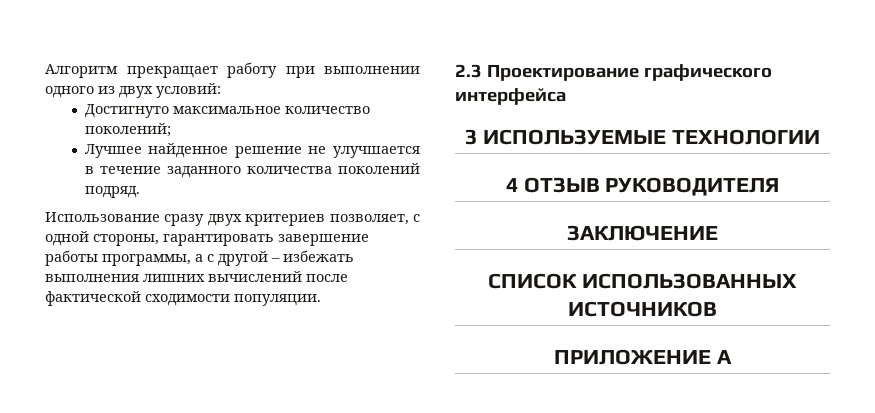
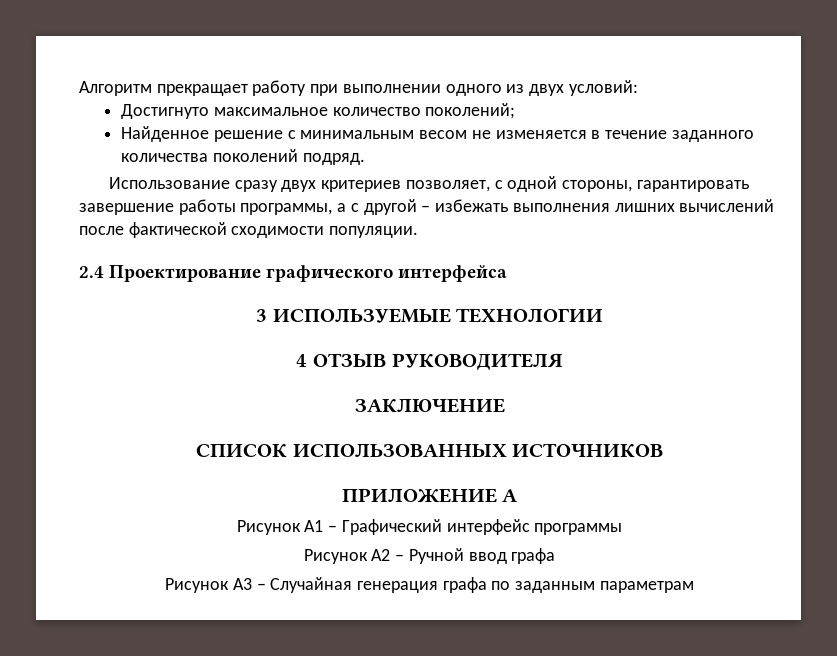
- Лучшее найденное решение не улучшается в течение заданного количества поколений подряд.
+ Найденное решение с минимальным весом не изменяется в течение заданного количества поколений подряд.
- 2.3 Проектирование графического интерфейса
+ 2.4 Проектирование графического интерфейса
+ Рисунок А1 – Графический интерфейс программы
+ Рисунок А2 – Ручной ввод графа
+ Рисунок А3 – Случайная генерация графа по заданным параметрам

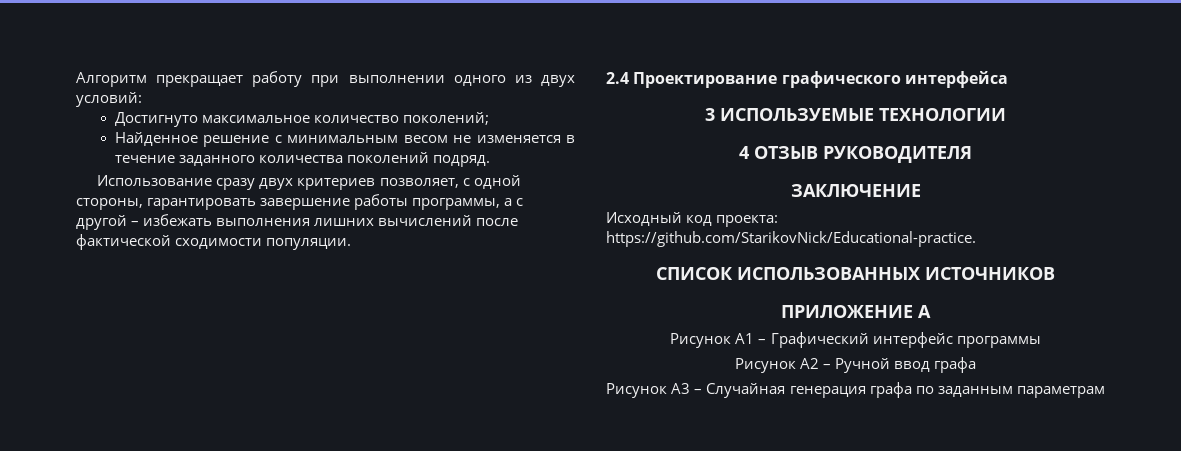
+ Исходный код проекта: https://github.com/StarikovNick/Educational-practice.

